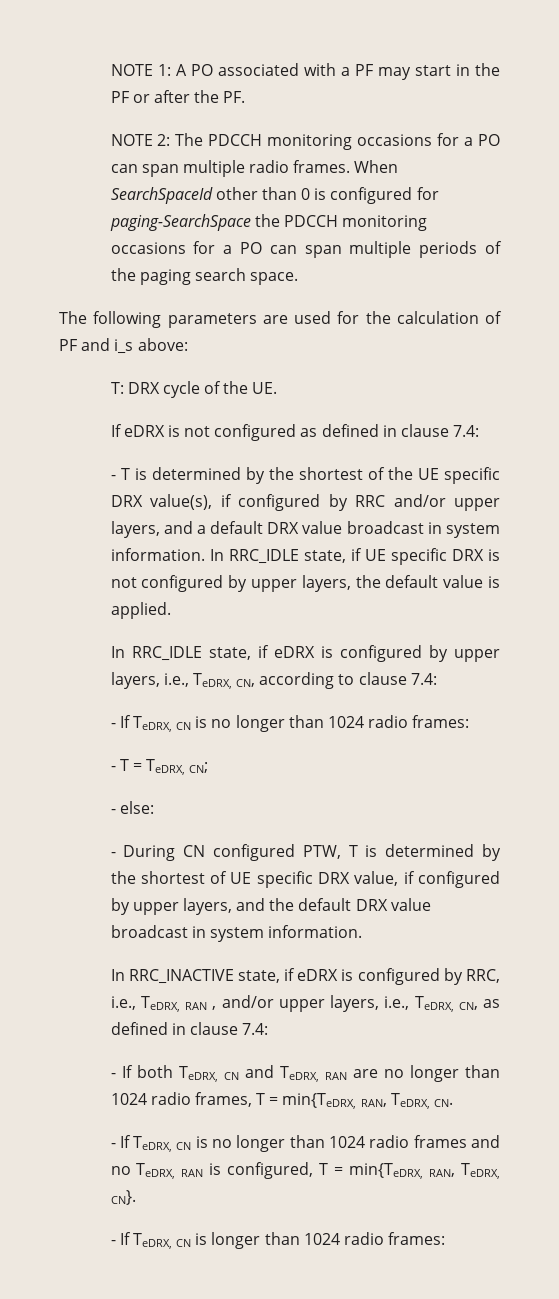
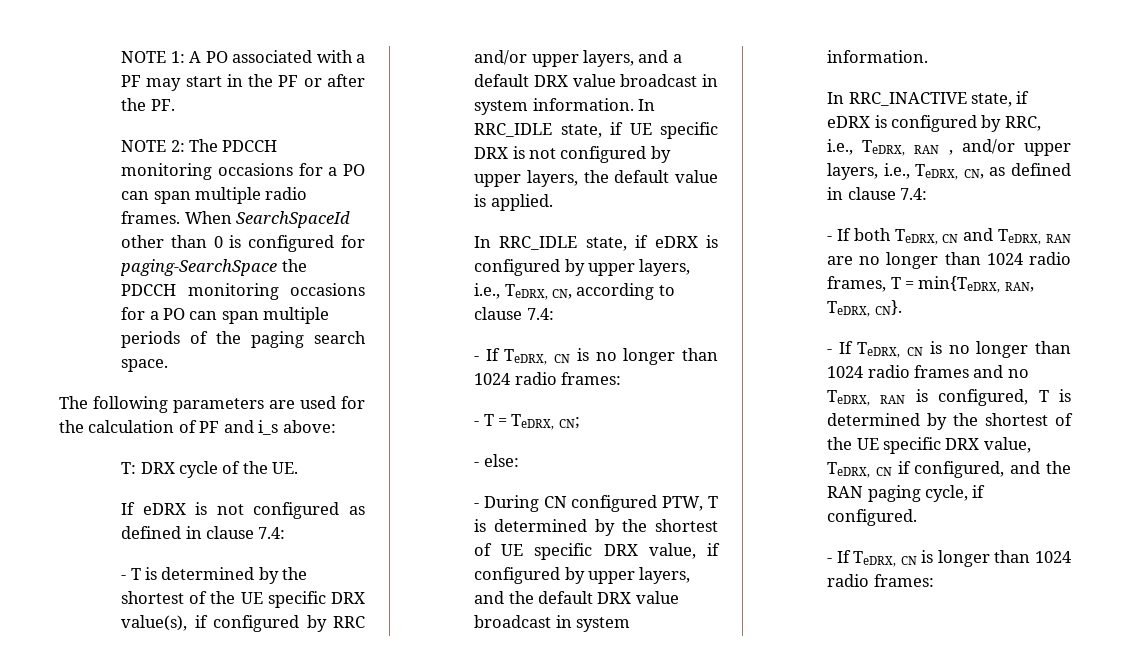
- - If both TeDRX, CN and TeDRX, RAN are no longer than 1024 radio frames, T = min{TeDRX, RAN, TeDRX, CN.
+ - If both TeDRX, CN and TeDRX, RAN are no longer than 1024 radio frames, T = min{TeDRX, RAN, TeDRX, CN}.
- - If TeDRX, CN is no longer than 1024 radio frames and no TeDRX, RAN is configured, T = min{TeDRX, RAN, TeDRX, CN}.
+ - If TeDRX, CN is no longer than 1024 radio frames and no TeDRX, RAN is configured, T is determined by the shortest of the UE specific DRX value, TeDRX, CN if configured, and the RAN paging cycle, if configured.

